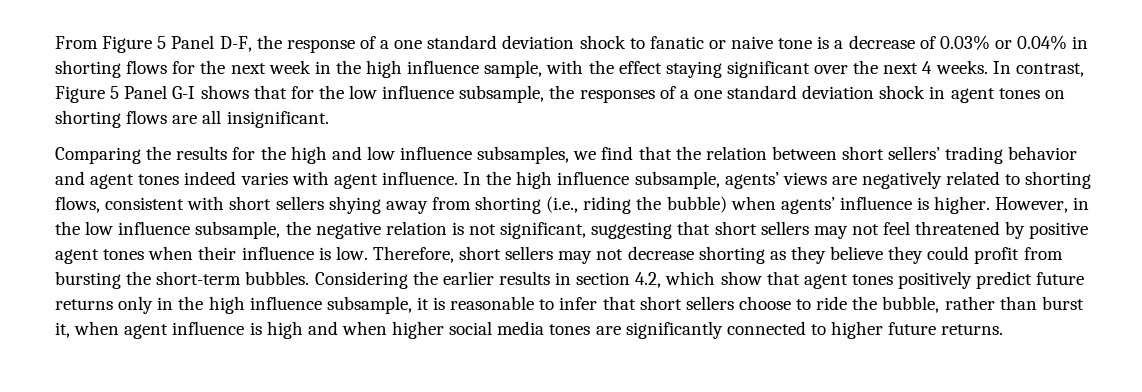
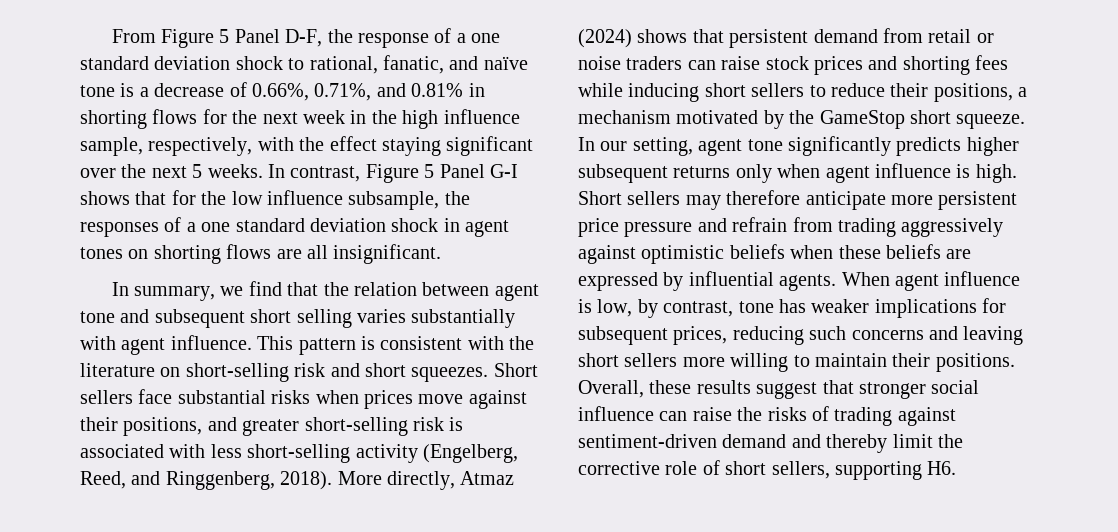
- From Figure 5 Panel D-F, the response of a one standard deviation shock to fanatic or naive tone is a decrease of 0.03% or 0.04% in shorting flows for the next week in the high influence sample, with the effect staying significant over the next 4 weeks.
+ From Figure 5 Panel D-F, the response of a one standard deviation shock to rational, fanatic, and naïve tone is a decrease of 0.66%, 0.71%, and 0.81% in shorting flows for the next week in the high influence sample, respectively, with the effect staying significant over the next 5 weeks.
- Comparing the results for the high and low influence subsamples, we find that the relation between short sellers’ trading behavior and agent tones indeed varies with agent influence. In the high influence subsample, agents’ views are negatively related to shorting flows, consistent with short sellers shying away from shorting (i.e., riding the bubble) when agents’ influence is higher. However, in the low influence subsample, the negative relation is not significant, suggesting that short sellers may not feel threatened by positive agent tones when their influence is low. Therefore, short sellers may not decrease shorting as they believe they could profit from bursting the short-term bubbles. Considering the earlier results in section 4.2, which show that agent tones positively predict future returns only in the high influence subsample, it is reasonable to infer that short sellers choose to ride the bubble, rather than burst it, when agent influence is high and when higher social media tones are significantly connected to higher future returns.
+ In summary, we find that the relation between agent tone and subsequent short selling varies substantially with agent influence. This pattern is consistent with the literature on short-selling risk and short squeezes. Short sellers face substantial risks when prices move against their positions, and greater short-selling risk is associated with less short-selling activity (Engelberg, Reed, and Ringgenberg, 2018). More directly, Atmaz (2024) shows that persistent demand from retail or noise traders can raise stock prices and shorting fees while inducing short sellers to reduce their positions, a mechanism motivated by the GameStop short squeeze. In our setting, agent tone significantly predicts higher subsequent returns only when agent influence is high. Short sellers may therefore anticipate more persistent price pressure and refrain from trading aggressively against optimistic beliefs when these beliefs are expressed by influential agents. When agent influence is low, by contrast, tone has weaker implications for subsequent prices, reducing such concerns and leaving short sellers more willing to maintain their positions. Overall, these results suggest that stronger social influence can raise the risks of trading against sentiment-driven demand and thereby limit the corrective role of short sellers, supporting H6.

